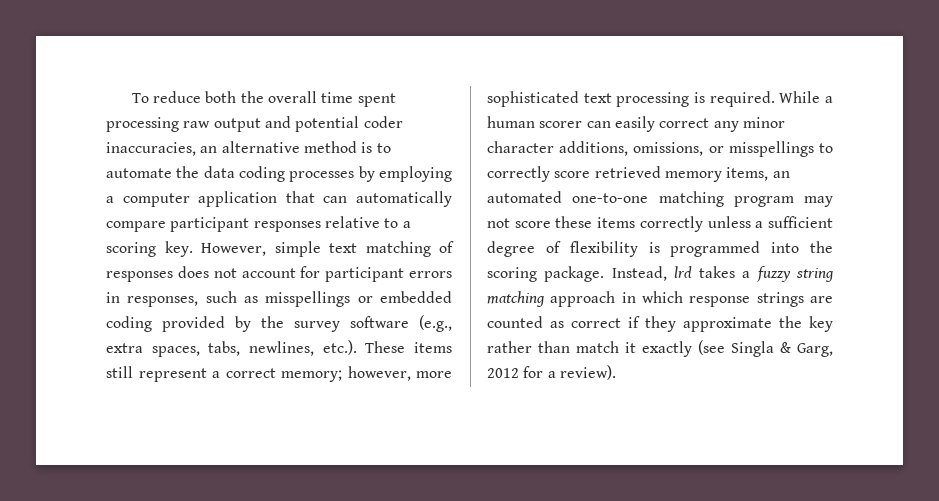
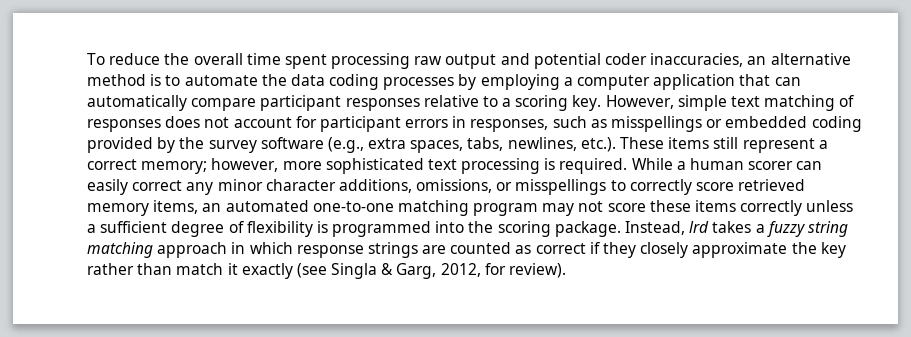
- To reduce both the overall time spent processing raw output and potential coder inaccuracies, an alternative method is to automate the data coding processes by employing a computer application that can automatically compare participant responses relative to a scoring key.
+ To reduce the overall time spent processing raw output and potential coder inaccuracies, an alternative method is to automate the data coding processes by employing a computer application that can automatically compare participant responses relative to a scoring key.
- Instead, lrd takes a fuzzy string matching approach in which response strings are counted as correct if they approximate the key rather than match it exactly (see Singla & Garg, 2012 for a review).
+ Instead, lrd takes a fuzzy string matching approach in which response strings are counted as correct if they closely approximate the key rather than match it exactly (see Singla & Garg, 2012, for review).

